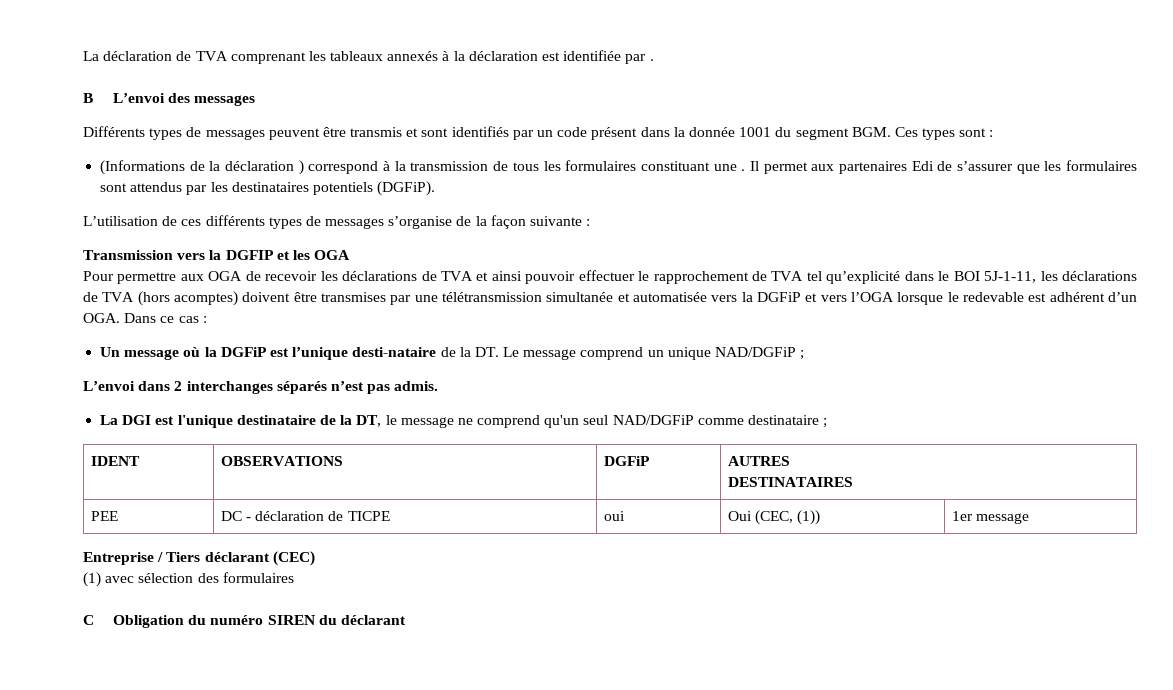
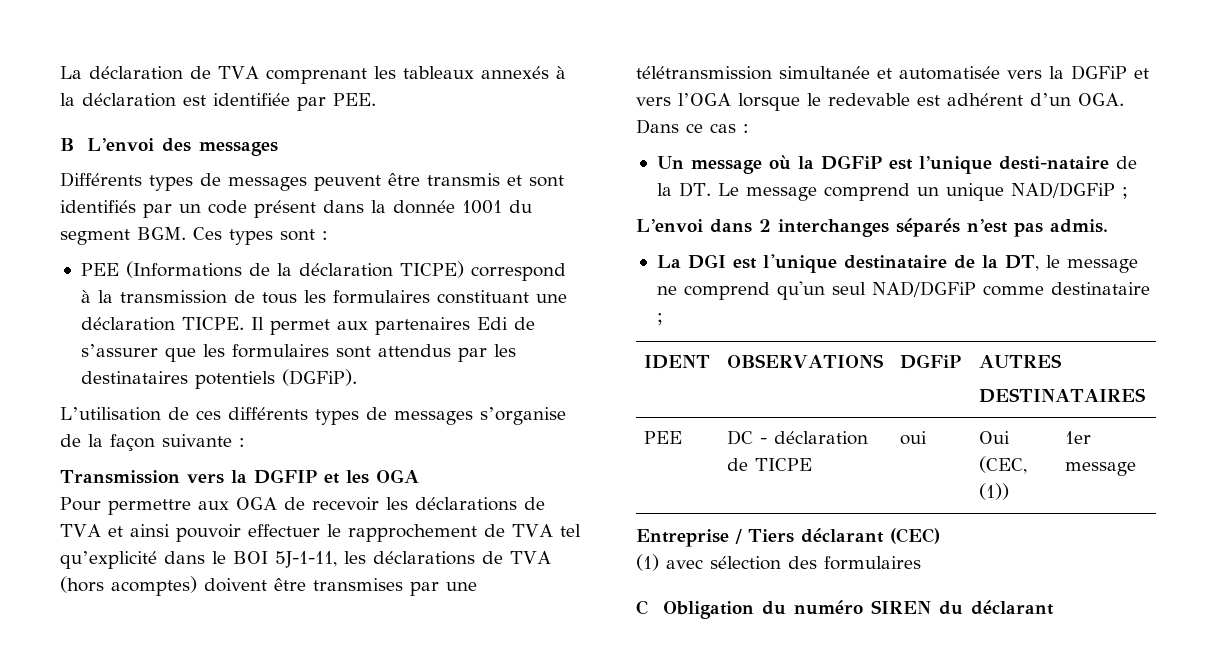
- La déclaration de TVA comprenant les tableaux annexés à la déclaration est identifiée par .
+ La déclaration de TVA comprenant les tableaux annexés à la déclaration est identifiée par PEE.
- (Informations de la déclaration ) correspond à la transmission de tous les formulaires constituant une .
+ PEE (Informations de la déclaration TICPE) correspond à la transmission de tous les formulaires constituant une déclaration TICPE.

